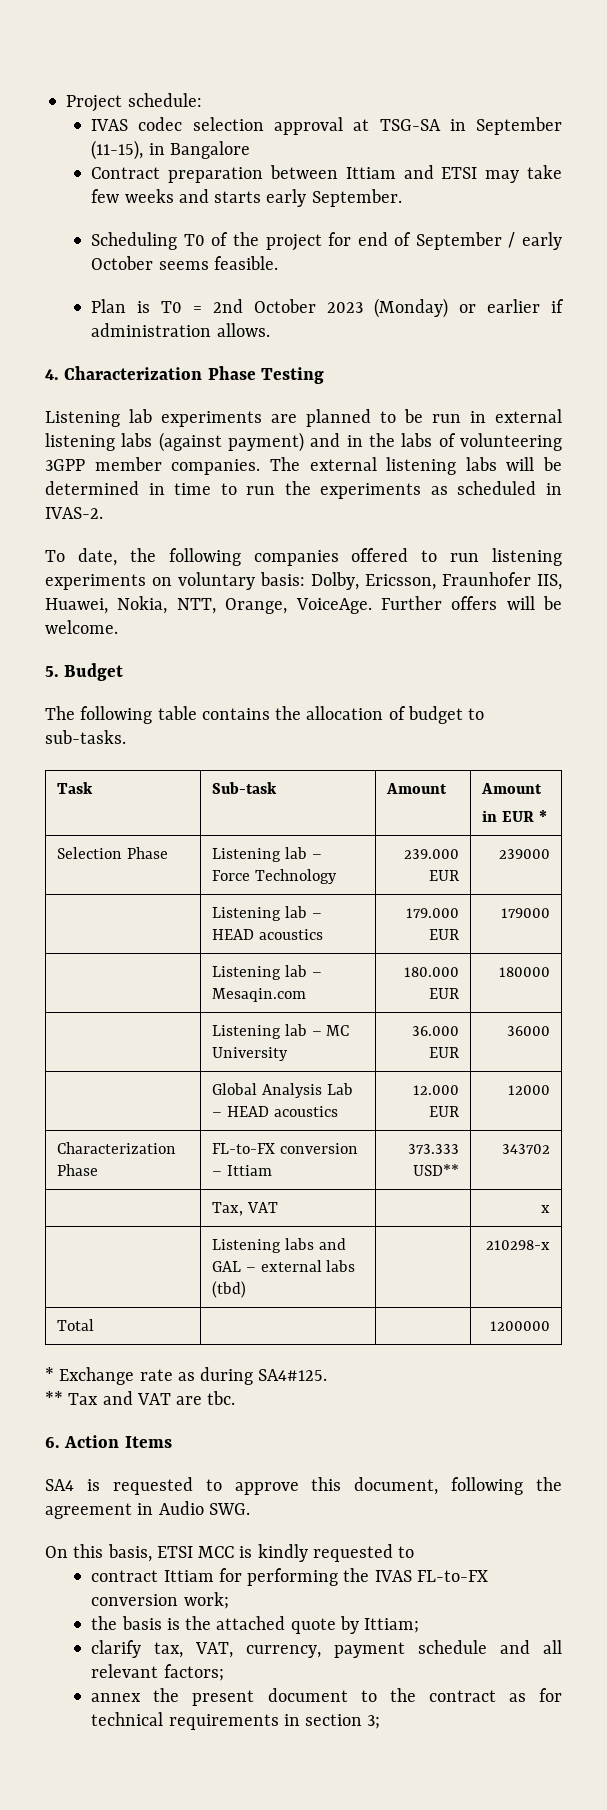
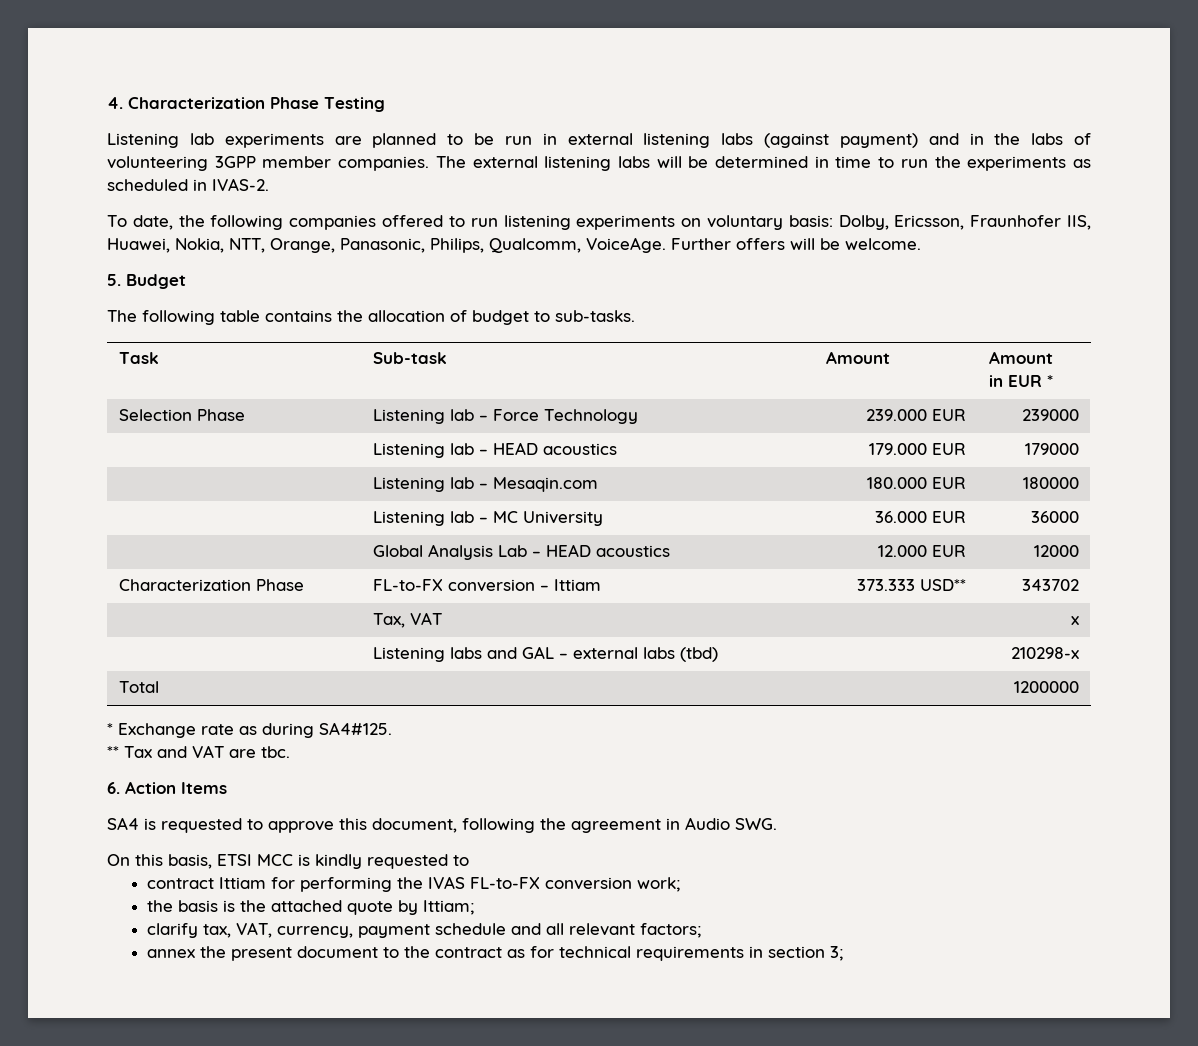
- Project schedule:
- IVAS codec selection approval at TSG-SA in September (11-15), in Bangalore
- Contract preparation between Ittiam and ETSI may take few weeks and starts early September.
- Scheduling T0 of the project for end of September / early October seems feasible.
- Plan is T0 = 2nd October 2023 (Monday) or earlier if administration allows.
- To date, the following companies offered to run listening experiments on voluntary basis: Dolby, Ericsson, Fraunhofer IIS, Huawei, Nokia, NTT, Orange, VoiceAge.
+ To date, the following companies offered to run listening experiments on voluntary basis: Dolby, Ericsson, Fraunhofer IIS, Huawei, Nokia, NTT, Orange, Panasonic, Philips, Qualcomm, VoiceAge.

